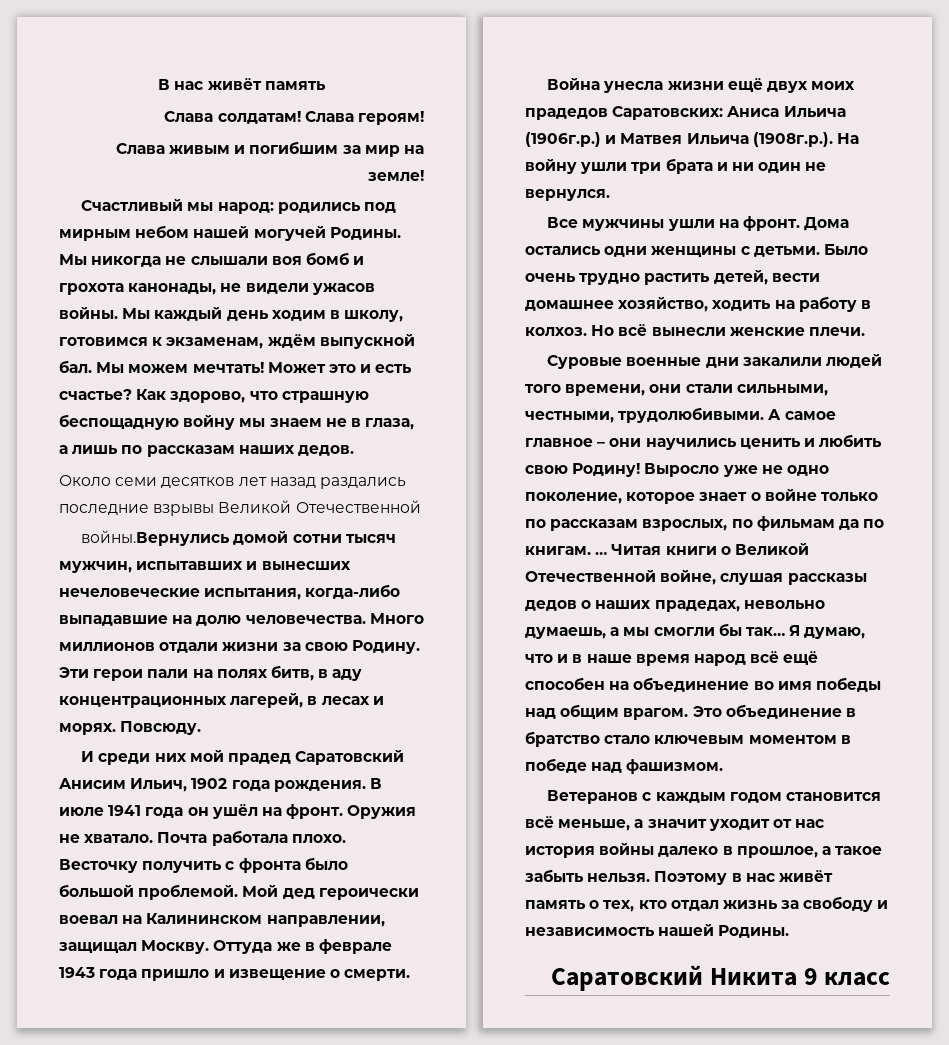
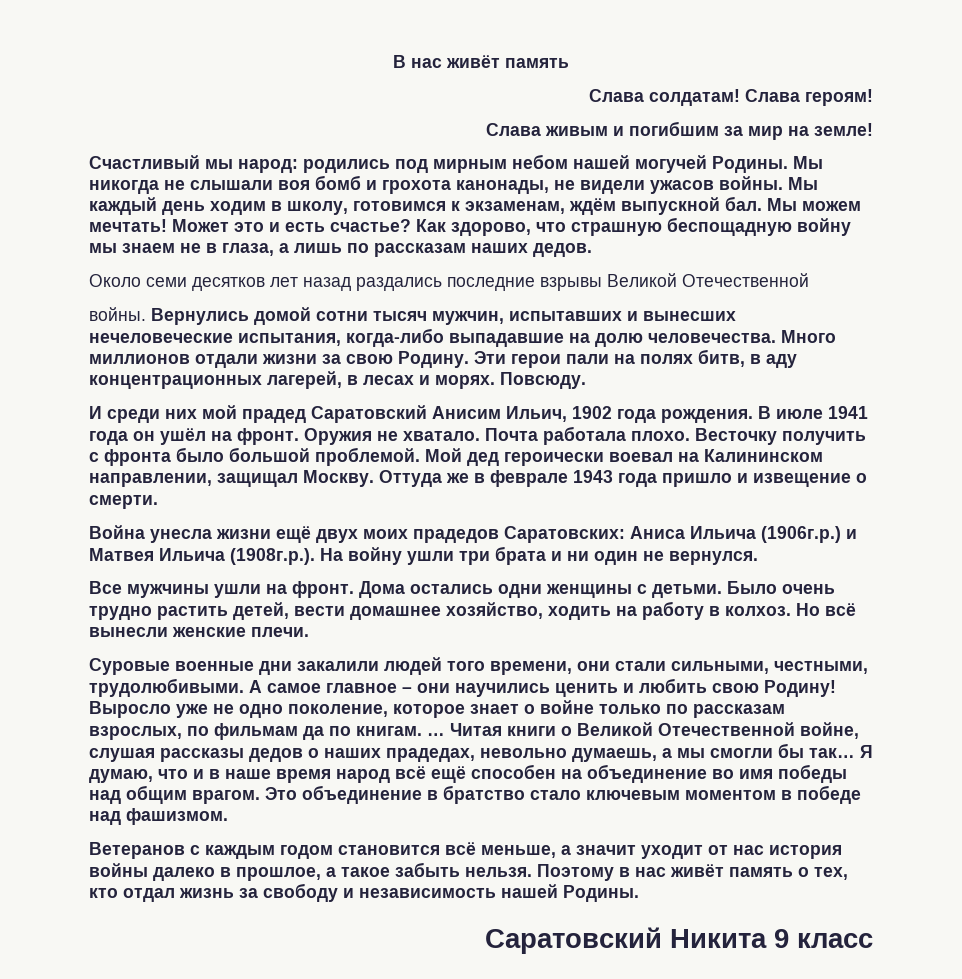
- войны.Вернулись домой сотни тысяч мужчин, испытавших и вынесших нечеловеческие испытания, когда-либо выпадавшие на долю человечества.
+ войны. Вернулись домой сотни тысяч мужчин, испытавших и вынесших нечеловеческие испытания, когда-либо выпадавшие на долю человечества.

